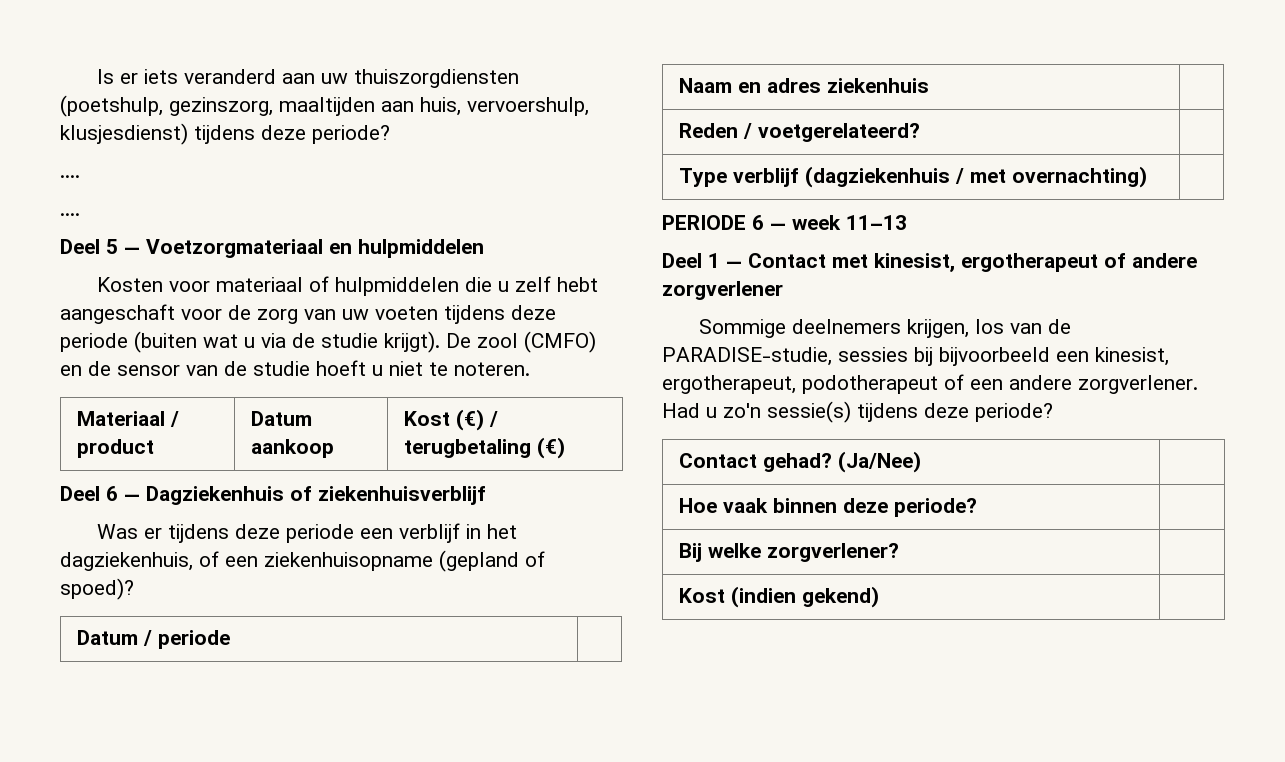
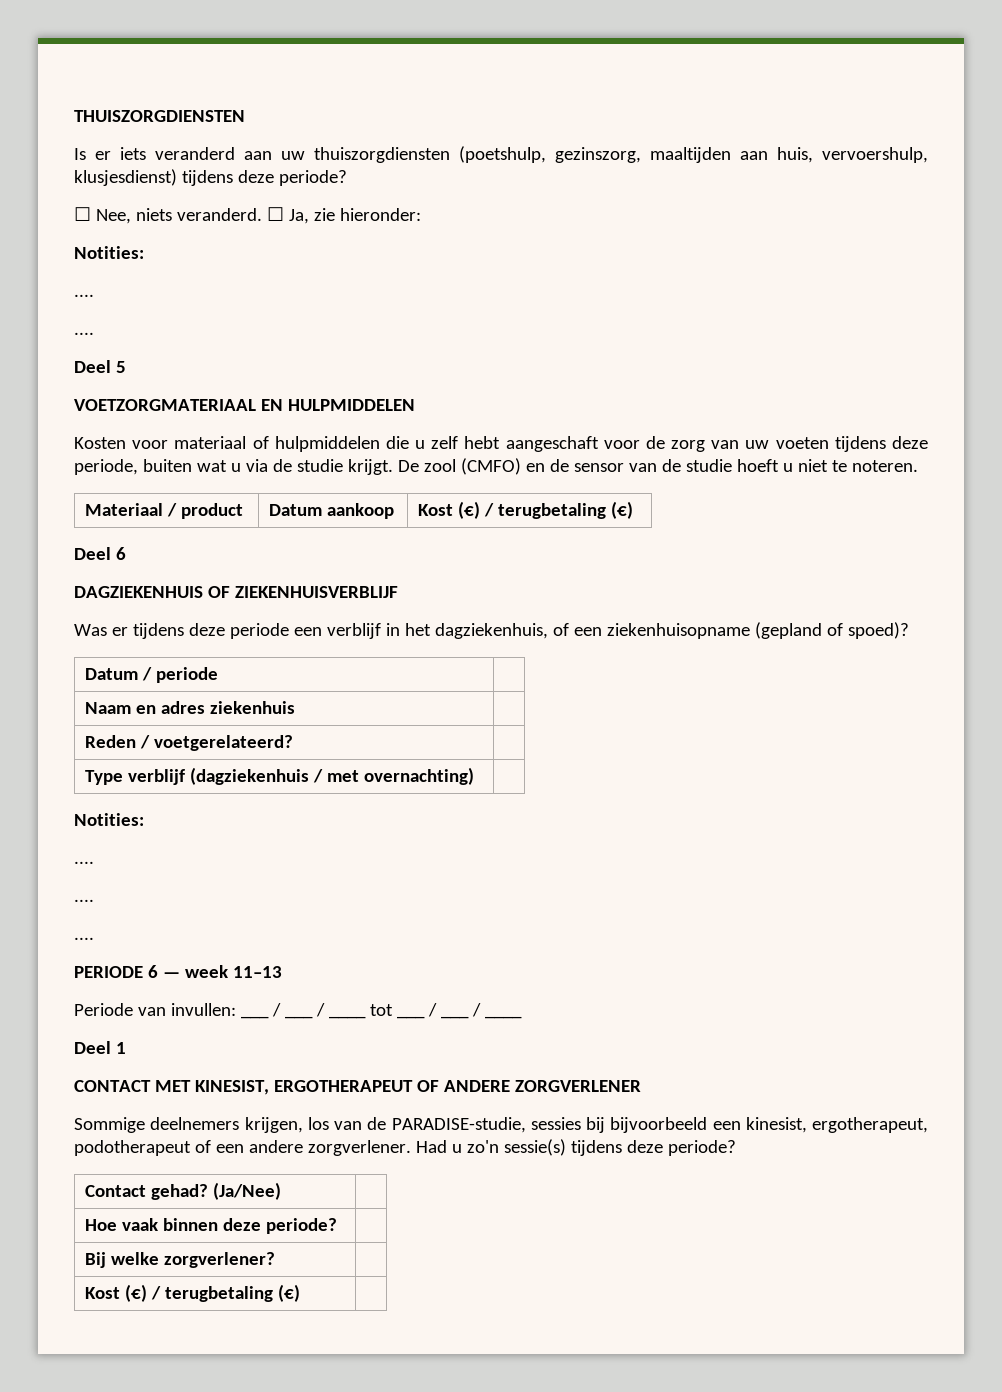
+ THUISZORGDIENSTEN
+ ☐ Nee, niets veranderd. ☐ Ja, zie hieronder:
+ Notities:
- Deel 5 — Voetzorgmateriaal en hulpmiddelen
+ Deel 5
+ VOETZORGMATERIAAL EN HULPMIDDELEN
- Kosten voor materiaal of hulpmiddelen die u zelf hebt aangeschaft voor de zorg van uw voeten tijdens deze periode (buiten wat u via de studie krijgt).
+ Kosten voor materiaal of hulpmiddelen die u zelf hebt aangeschaft voor de zorg van uw voeten tijdens deze periode, buiten wat u via de studie krijgt.
- Deel 6 — Dagziekenhuis of ziekenhuisverblijf
+ Deel 6
+ DAGZIEKENHUIS OF ZIEKENHUISVERBLIJF
  Type verblijf (dagziekenhuis / met overnachting) |
+ Notities:
+ ....
+ ....
+ ....
- Deel 1 — Contact met kinesist, ergotherapeut of andere zorgverlener
+ Periode van invullen: ___ / ___ / ____ tot ___ / ___ / ____
+ Deel 1
+ CONTACT MET KINESIST, ERGOTHERAPEUT OF ANDERE ZORGVERLENER
- Kost (indien gekend) |
+ Kost (€) / terugbetaling (€) |

